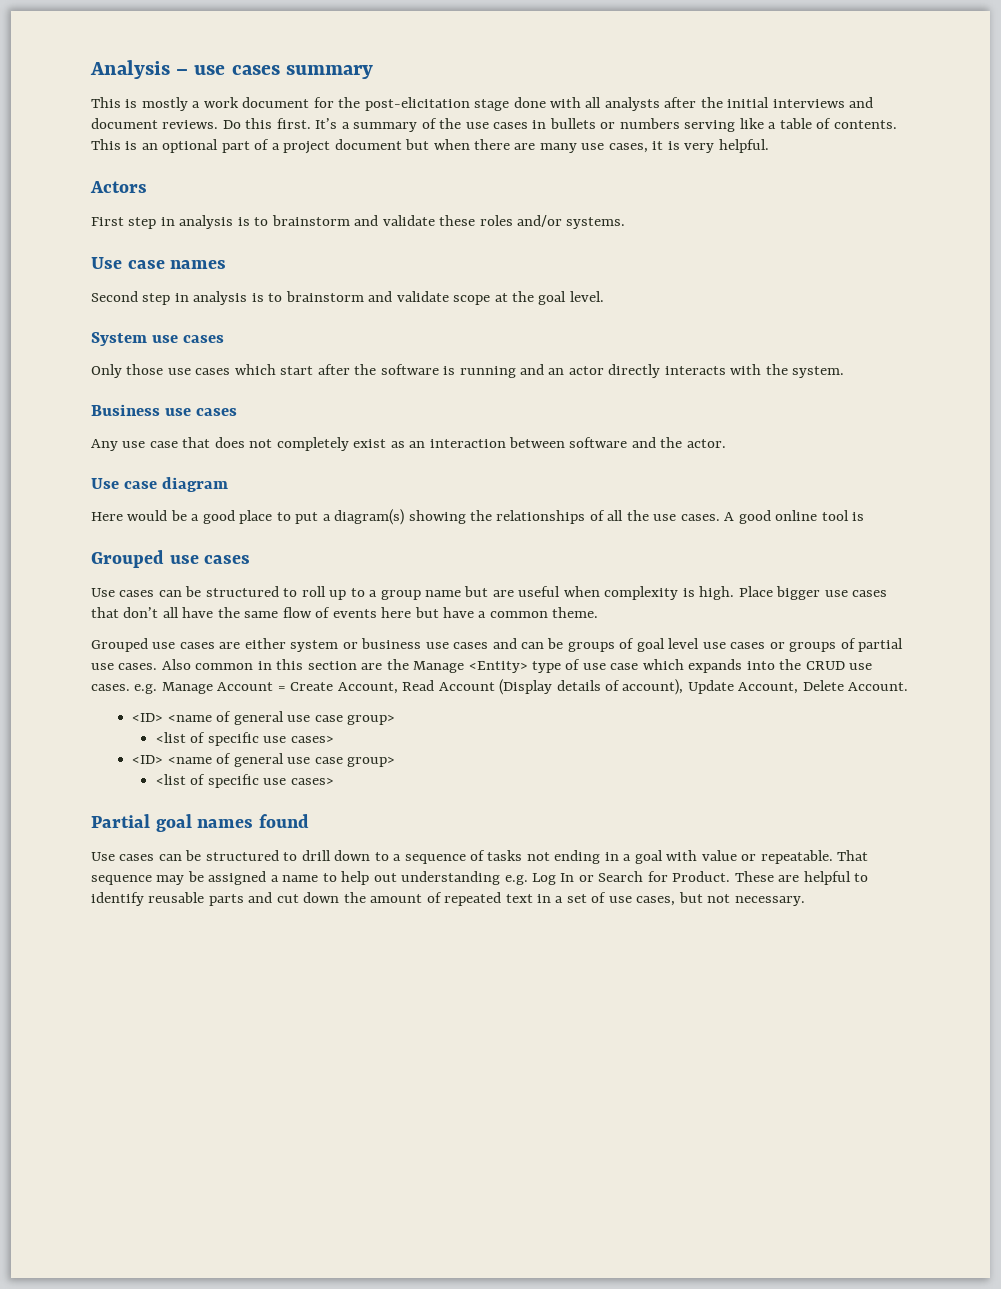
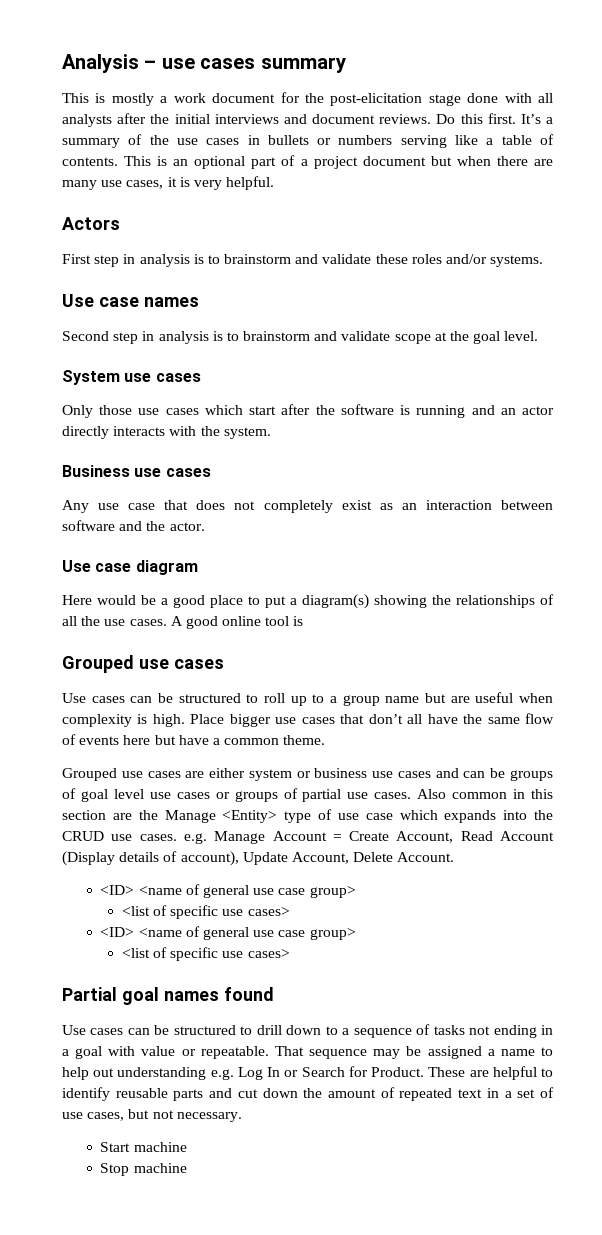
+ Start machine
+ Stop machine

